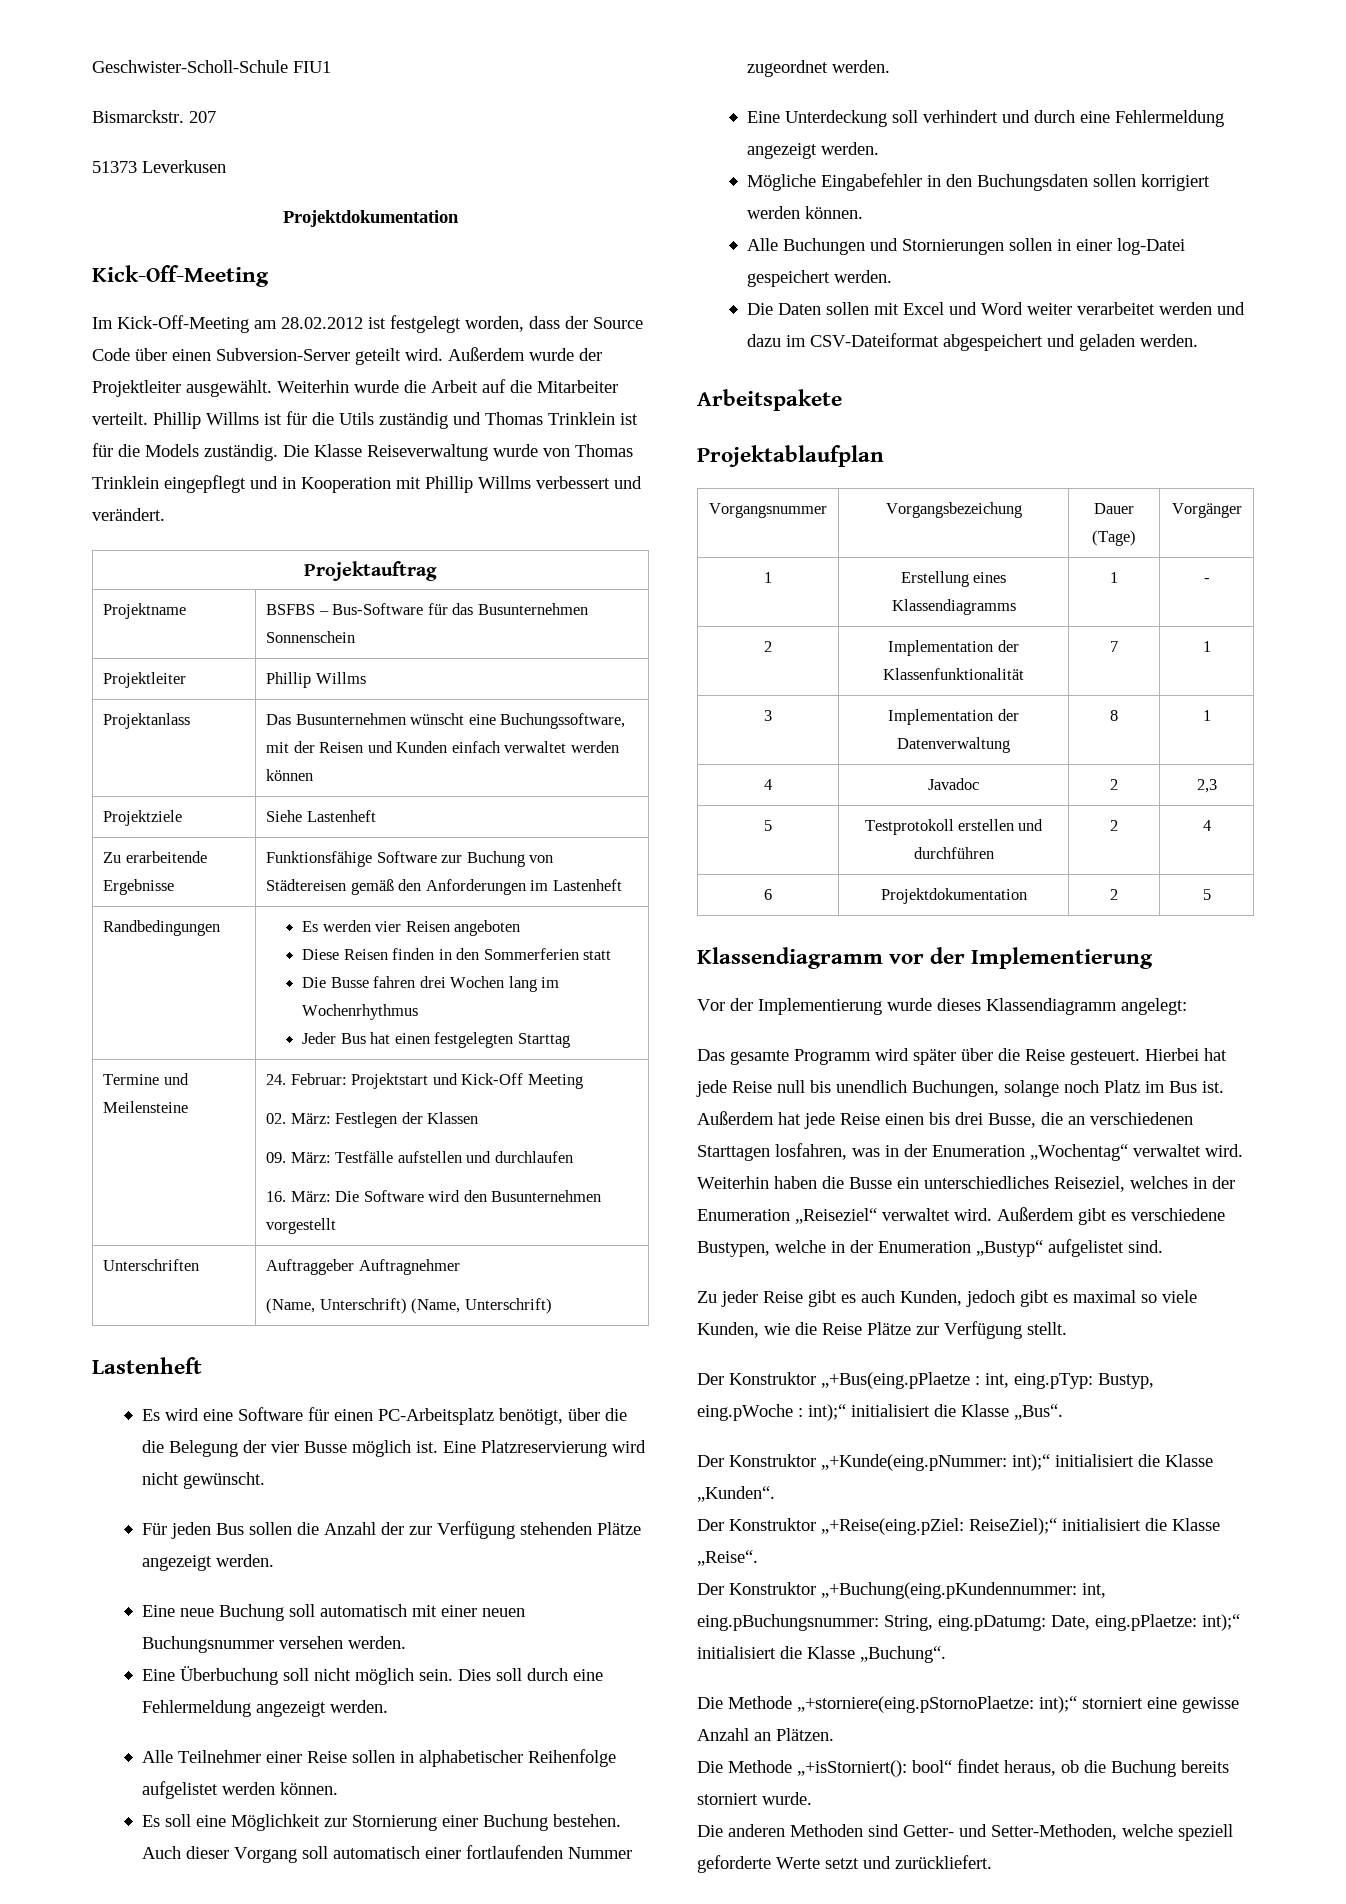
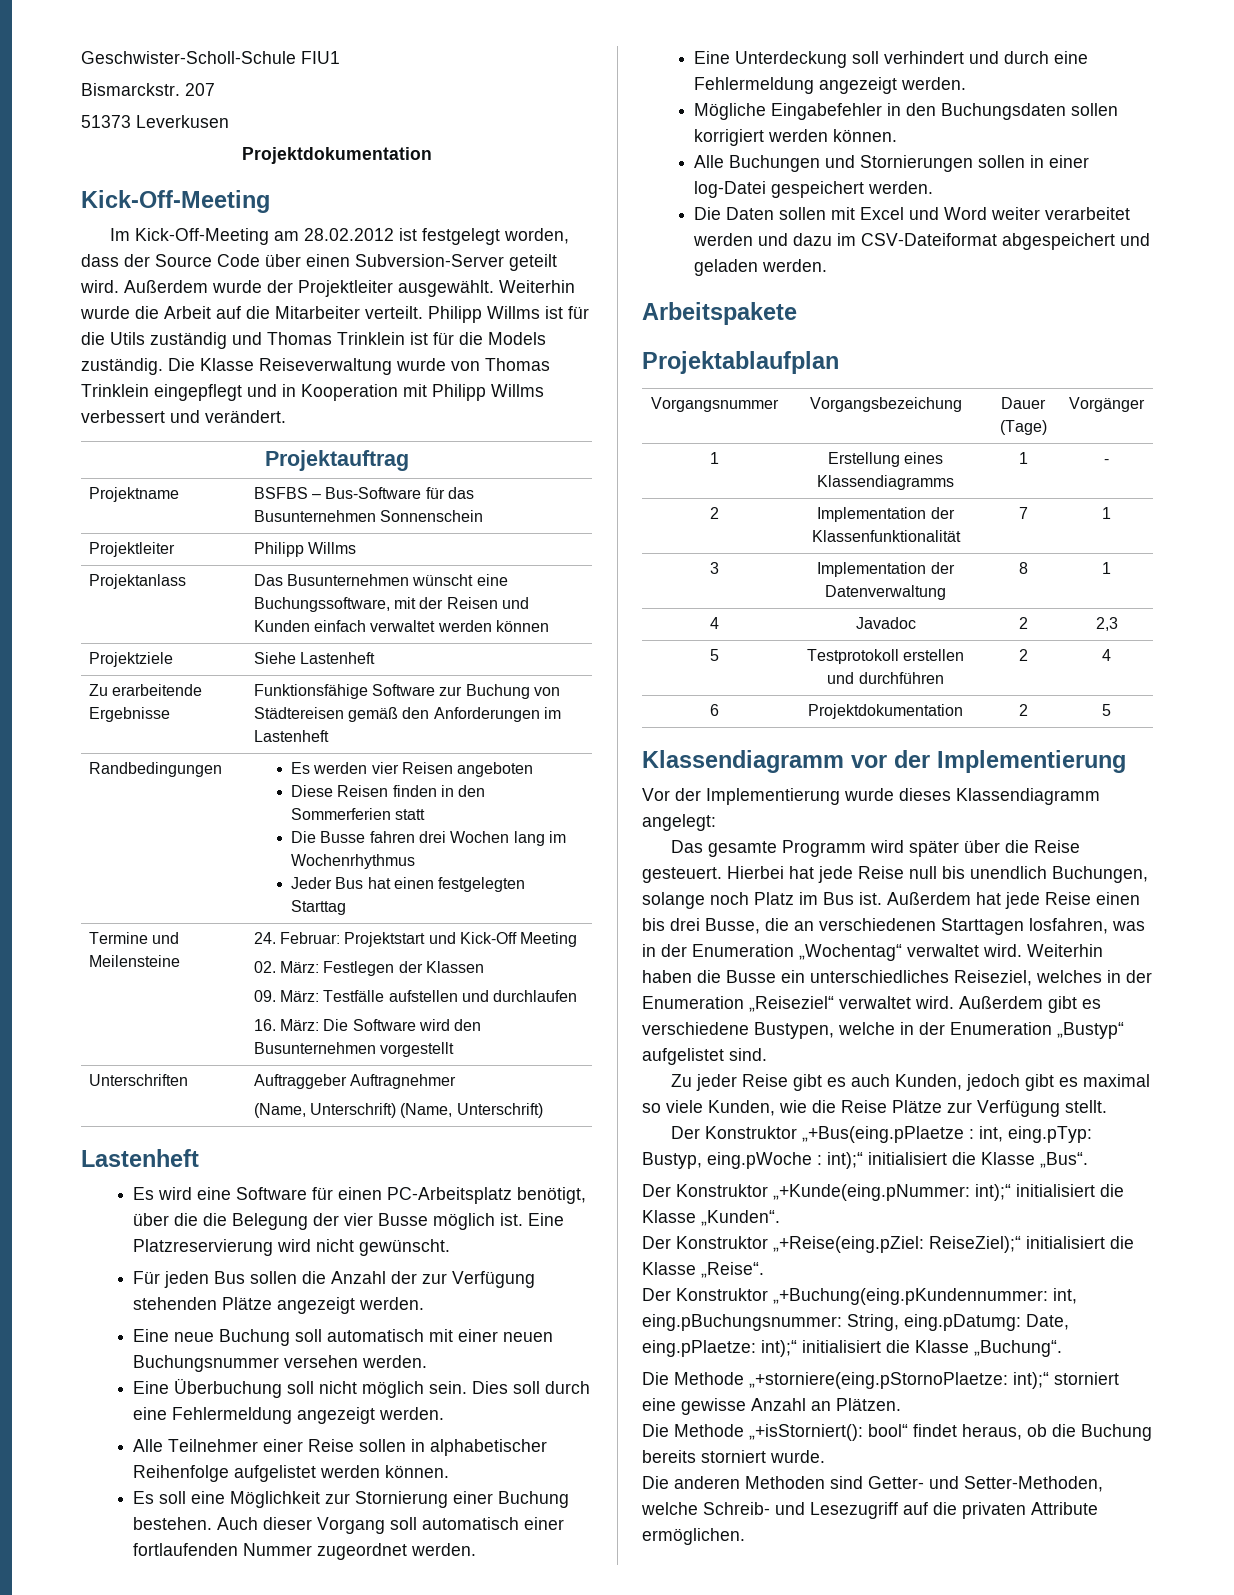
- Phillip Willms ist für die Utils zuständig und Thomas Trinklein ist für die Models zuständig.
+ Philipp Willms ist für die Utils zuständig und Thomas Trinklein ist für die Models zuständig.
- Die Klasse Reiseverwaltung wurde von Thomas Trinklein eingepflegt und in Kooperation mit Phillip Willms verbessert und verändert.
+ Die Klasse Reiseverwaltung wurde von Thomas Trinklein eingepflegt und in Kooperation mit Philipp Willms verbessert und verändert.
- Projektleiter | Phillip Willms
+ Projektleiter | Philipp Willms
- Die anderen Methoden sind Getter- und Setter-Methoden, welche speziell geforderte Werte setzt und zurückliefert.
+ Die anderen Methoden sind Getter- und Setter-Methoden, welche Schreib- und Lesezugriff auf die privaten Attribute ermöglichen.

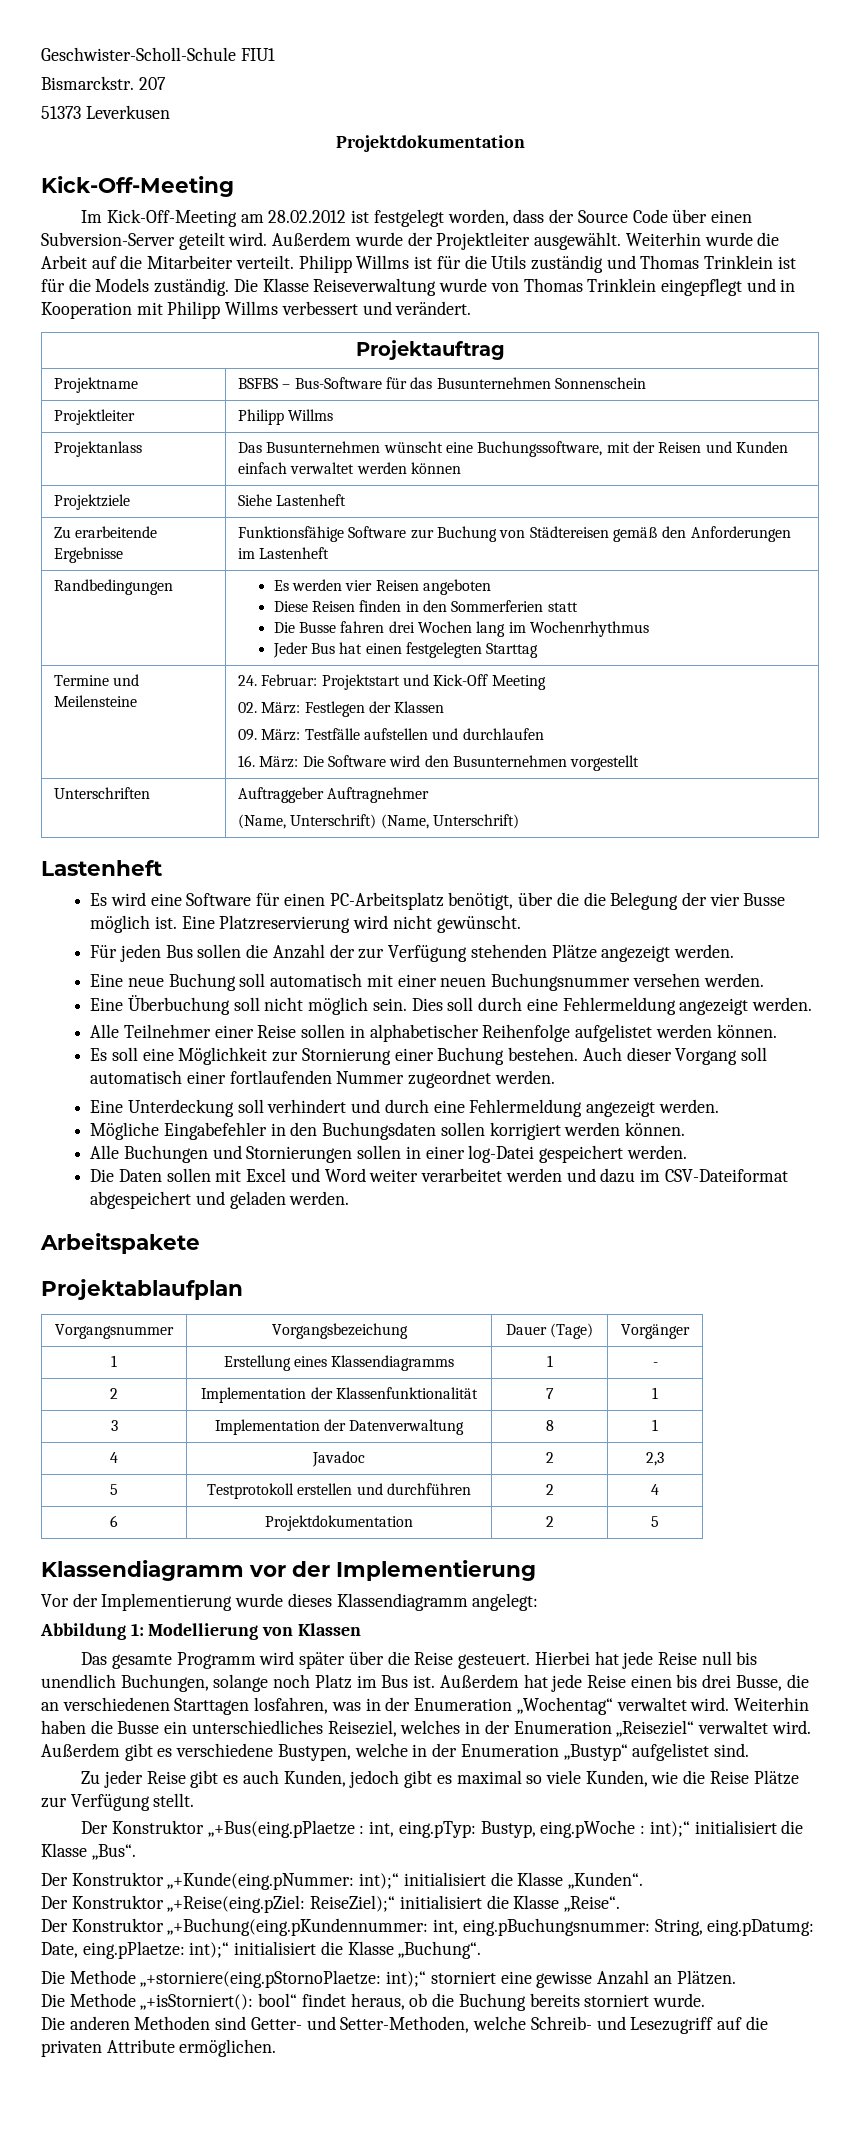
+ Abbildung 1: Modellierung von Klassen

